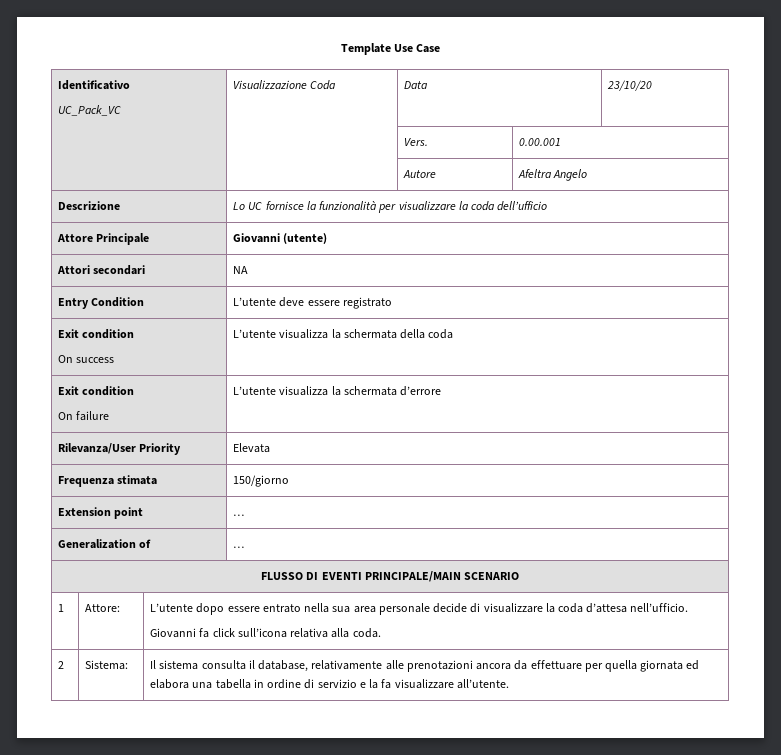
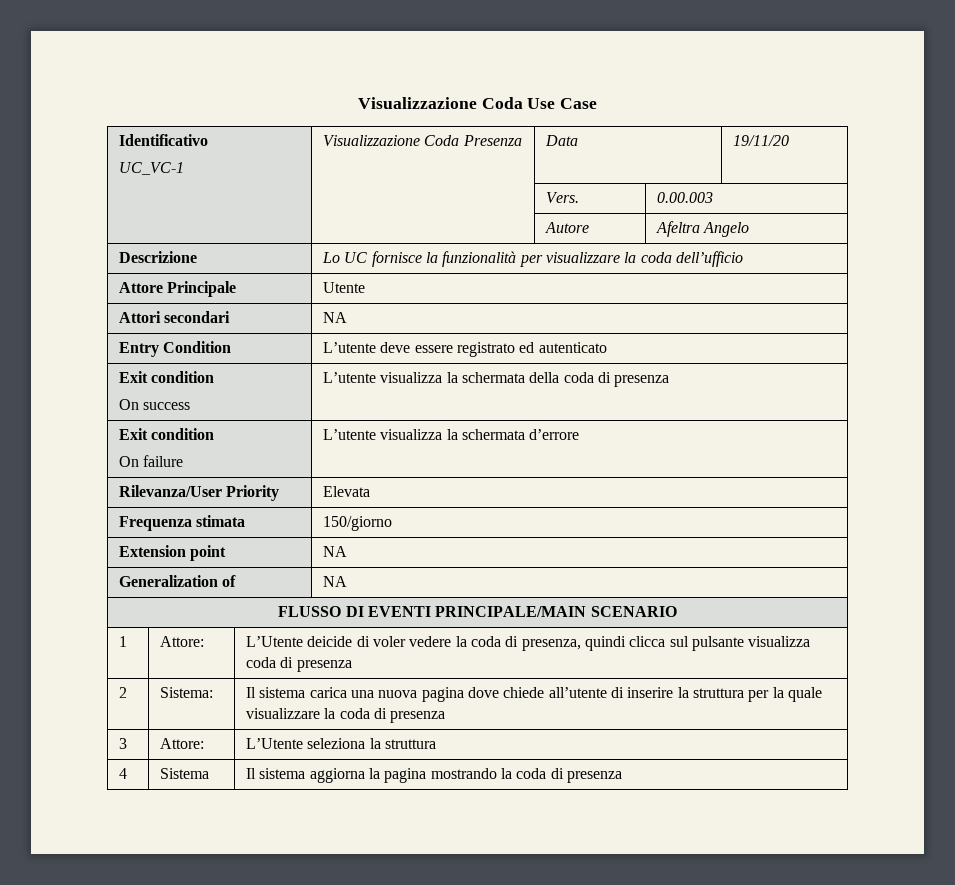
- Template Use Case
+ Visualizzazione Coda Use Case
  Identificativo
- UC_Pack_VC | Visualizzazione Coda | Data | 23/10/20
+ UC_VC-1 | Visualizzazione Coda Presenza | Data | 19/11/20
- | | Vers. | 0.00.001
+ | | Vers. | 0.00.003
- Attore Principale | Giovanni (utente)
+ Attore Principale | Utente
- Entry Condition | L’utente deve essere registrato
+ Entry Condition | L’utente deve essere registrato ed autenticato
  Exit condition
- On success | L’utente visualizza la schermata della coda
+ On success | L’utente visualizza la schermata della coda di presenza
- Extension point | …
+ Extension point | NA
- Generalization of | …
+ Generalization of | NA
- 1 | Attore: | L’utente dopo essere entrato nella sua area personale decide di visualizzare la coda d’attesa nell’ufficio.
- Giovanni fa click sull’icona relativa alla coda.
- 2 | Sistema: | Il sistema consulta il database, relativamente alle prenotazioni ancora da effettuare per quella giornata ed elabora una tabella in ordine di servizio e la fa visualizzare all’utente.
+ 1 | Attore: | L’Utente deicide di voler vedere la coda di presenza, quindi clicca sul pulsante visualizza coda di presenza
+ 2 | Sistema: | Il sistema carica una nuova pagina dove chiede all’utente di inserire la struttura per la quale visualizzare la coda di presenza
+ 3 | Attore: | L’Utente seleziona la struttura
+ 4 | Sistema | Il sistema aggiorna la pagina mostrando la coda di presenza

